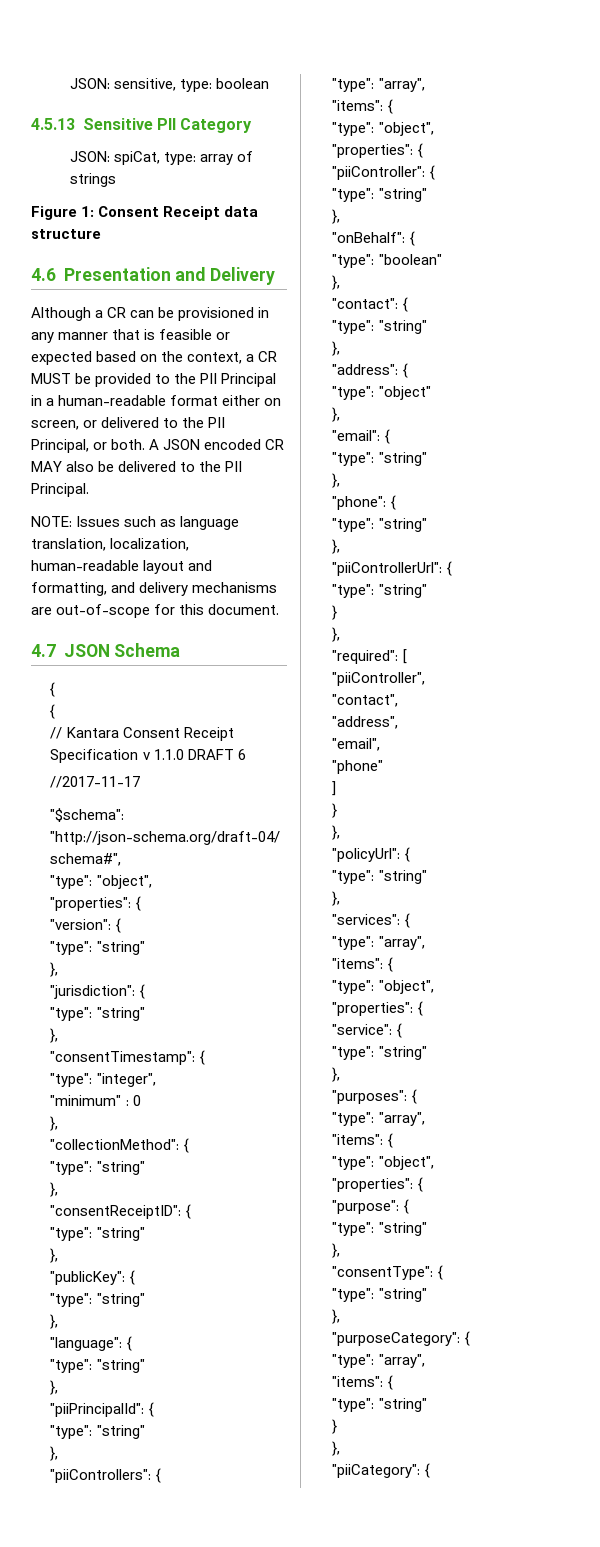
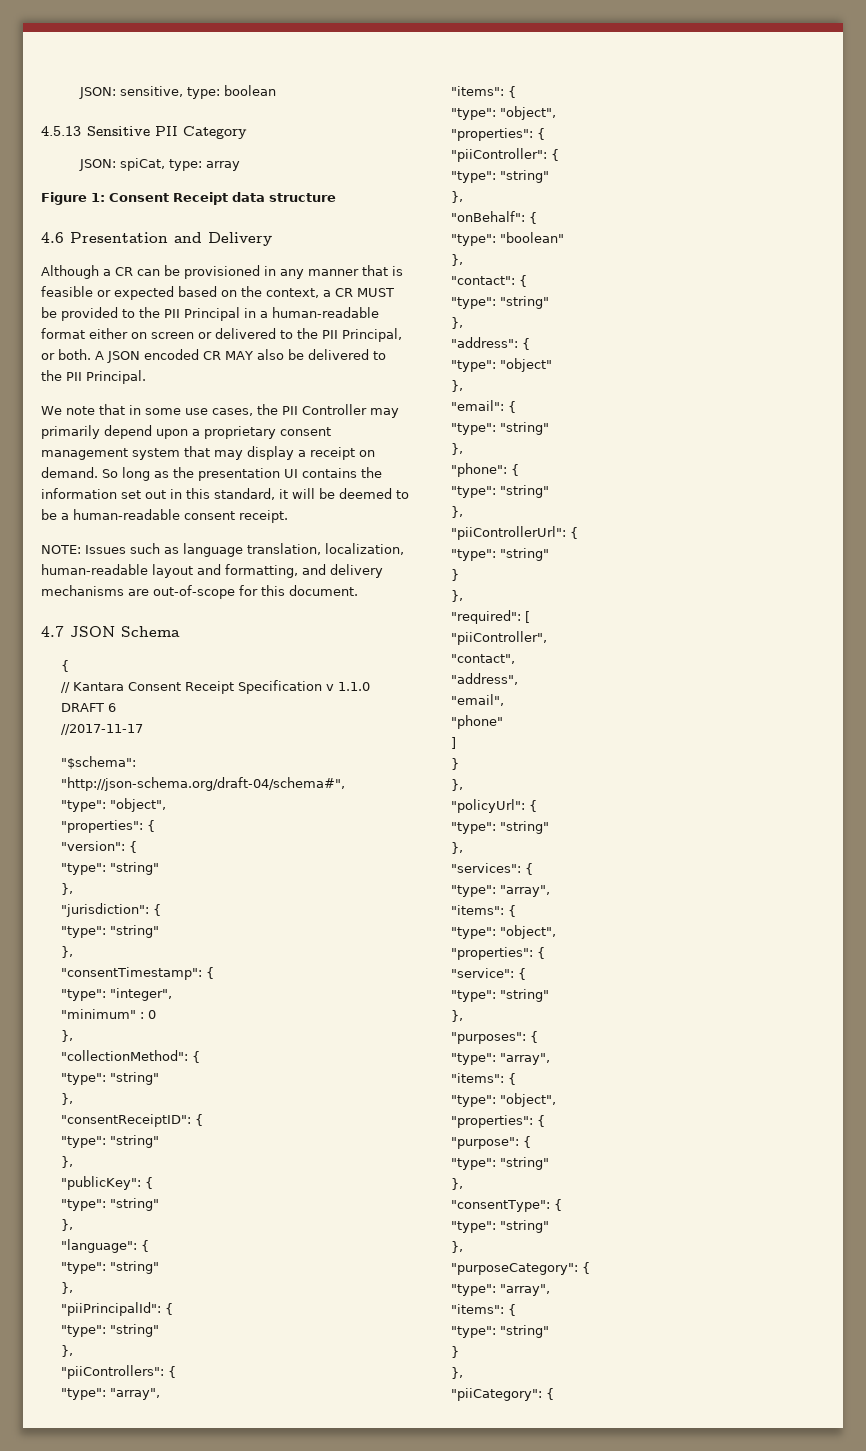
- JSON: spiCat, type: array of strings
+ JSON: spiCat, type: array
- Although a CR can be provisioned in any manner that is feasible or expected based on the context, a CR MUST be provided to the PII Principal in a human-readable format either on screen, or delivered to the PII Principal, or both.
+ Although a CR can be provisioned in any manner that is feasible or expected based on the context, a CR MUST be provided to the PII Principal in a human-readable format either on screen or delivered to the PII Principal, or both.
+ We note that in some use cases, the PII Controller may primarily depend upon a proprietary consent management system that may display a receipt on demand. So long as the presentation UI contains the information set out in this standard, it will be deemed to be a human-readable consent receipt.
  4.7 JSON Schema
- {

